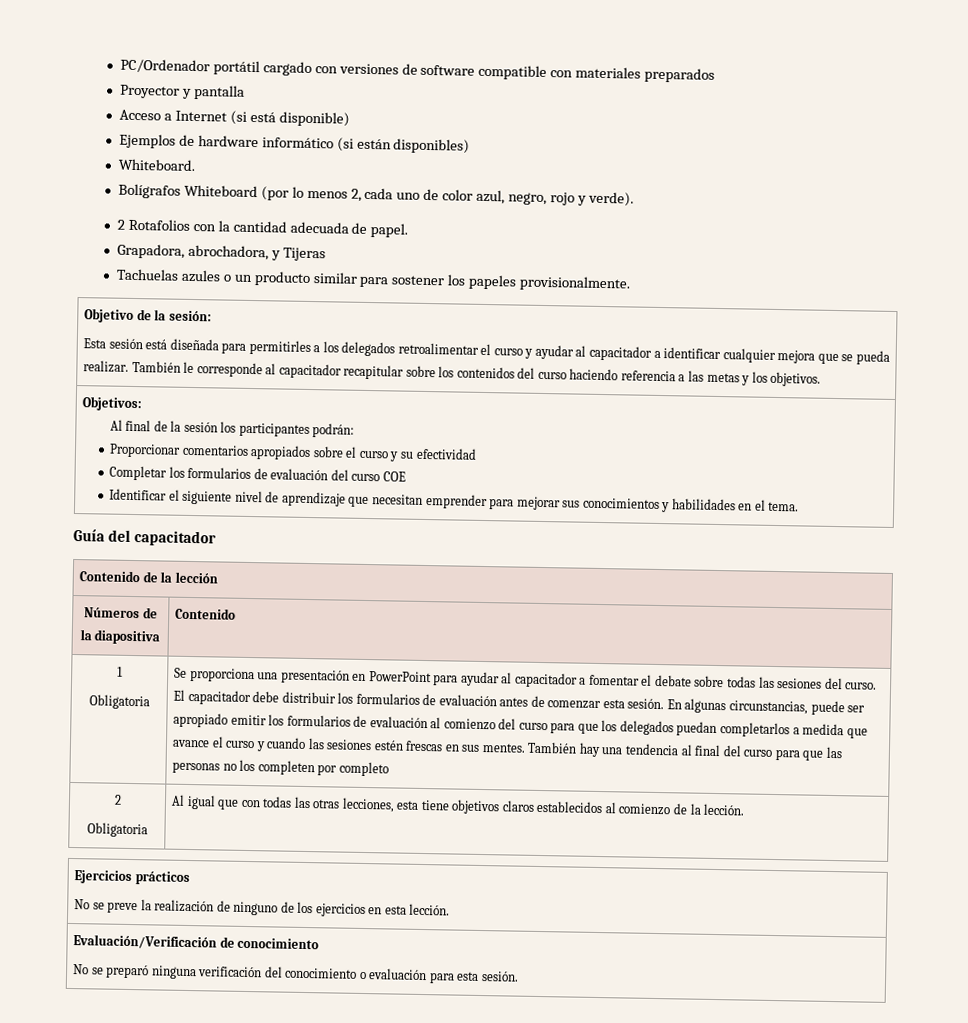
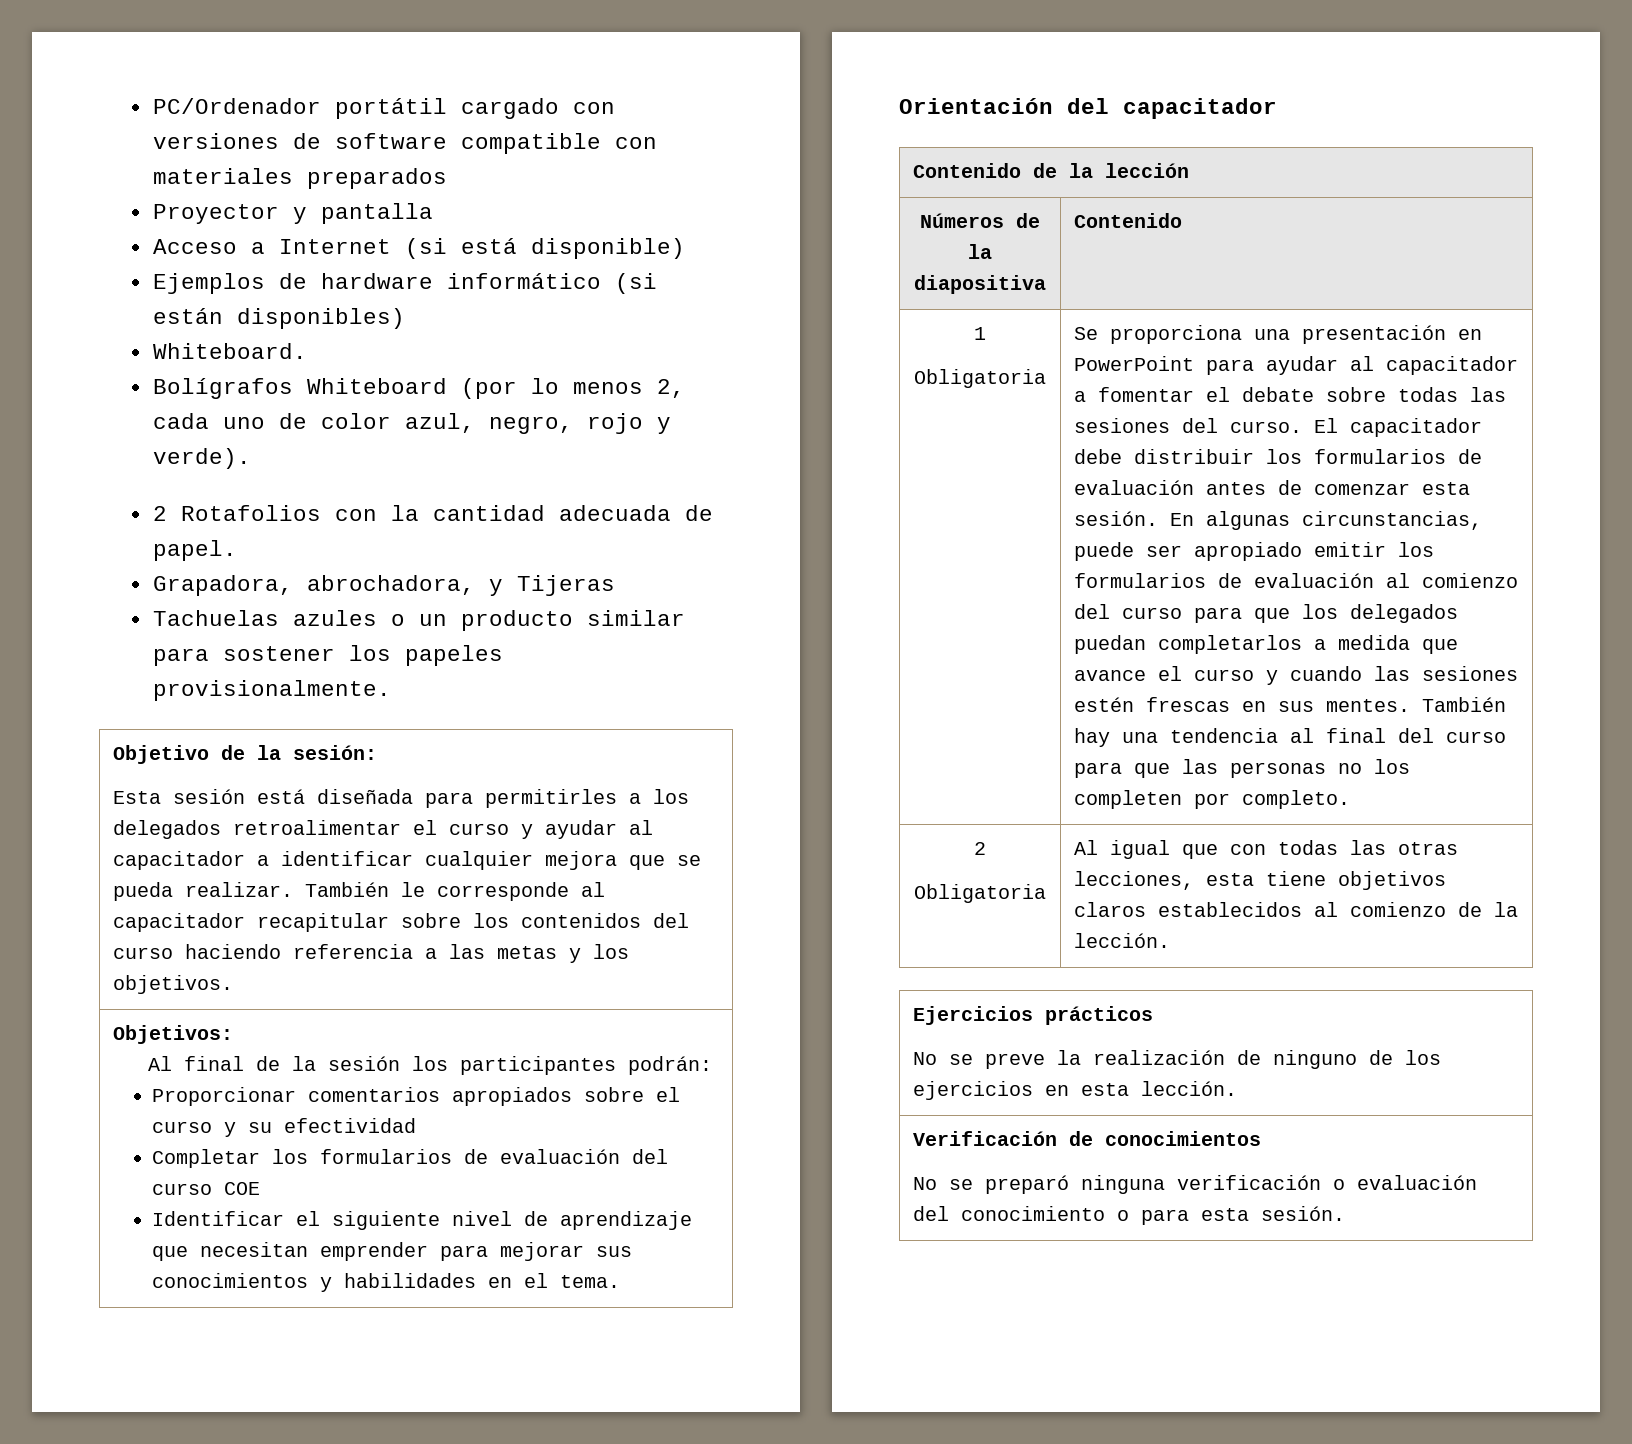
- Guía del capacitador
+ Orientación del capacitador
- También hay una tendencia al final del curso para que las personas no los completen por completo
+ También hay una tendencia al final del curso para que las personas no los completen por completo.
- Evaluación/Verificación de conocimiento
- No se preparó ninguna verificación del conocimiento o evaluación para esta sesión.
+ Verificación de conocimientos
+ No se preparó ninguna verificación o evaluación del conocimiento o para esta sesión.

